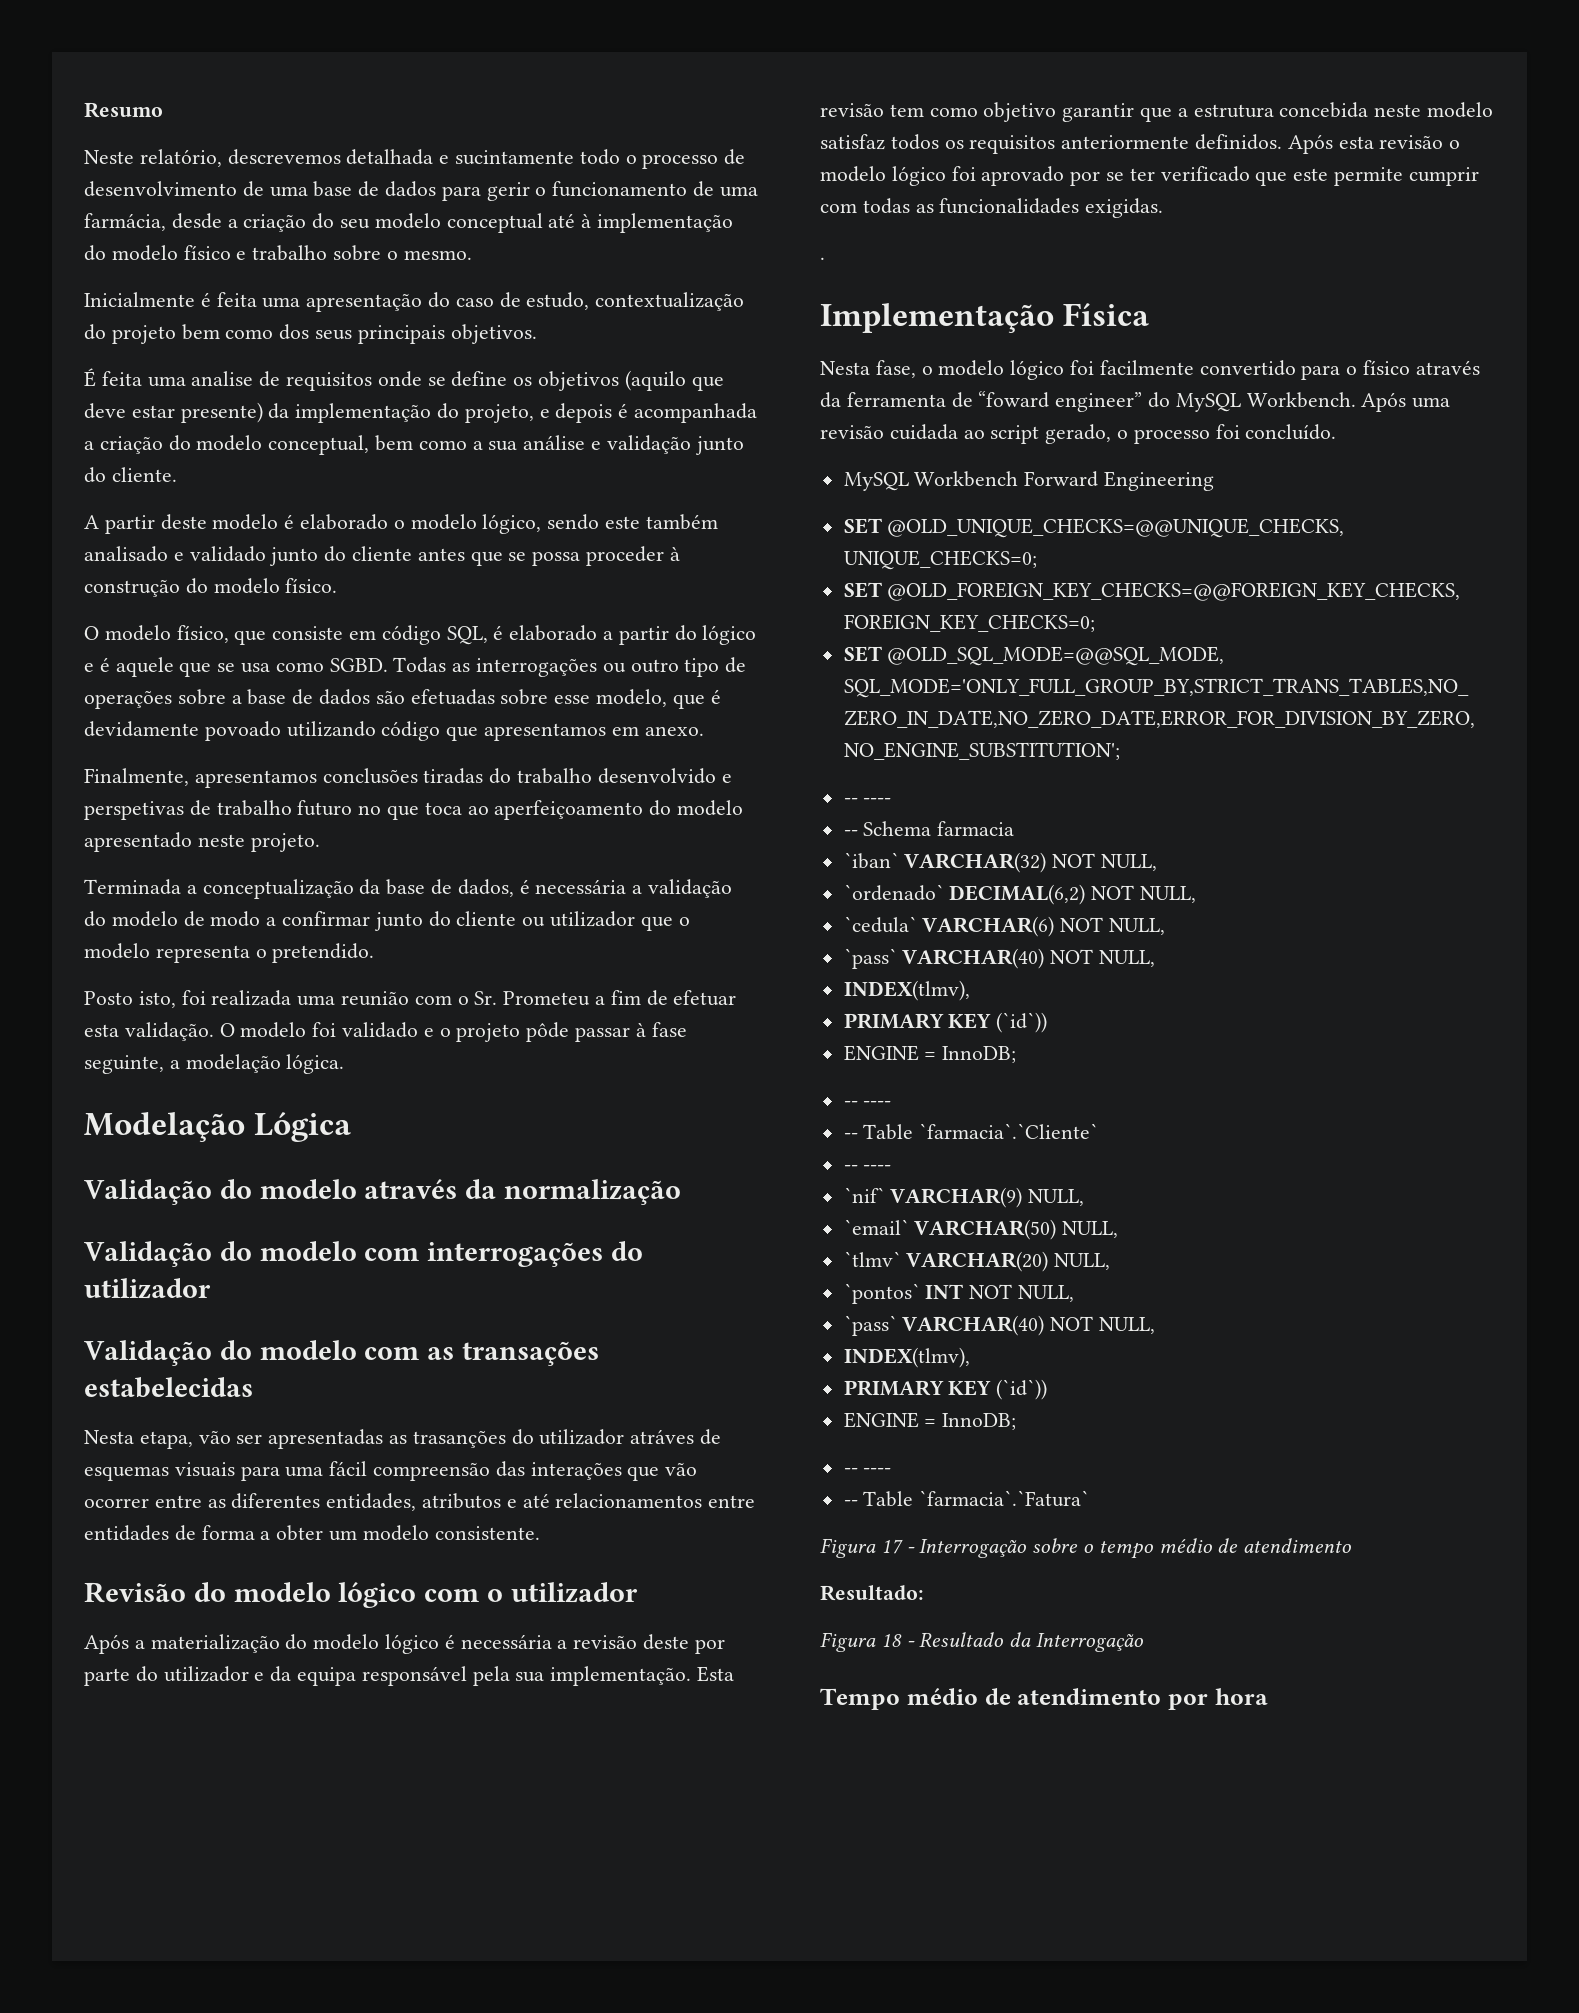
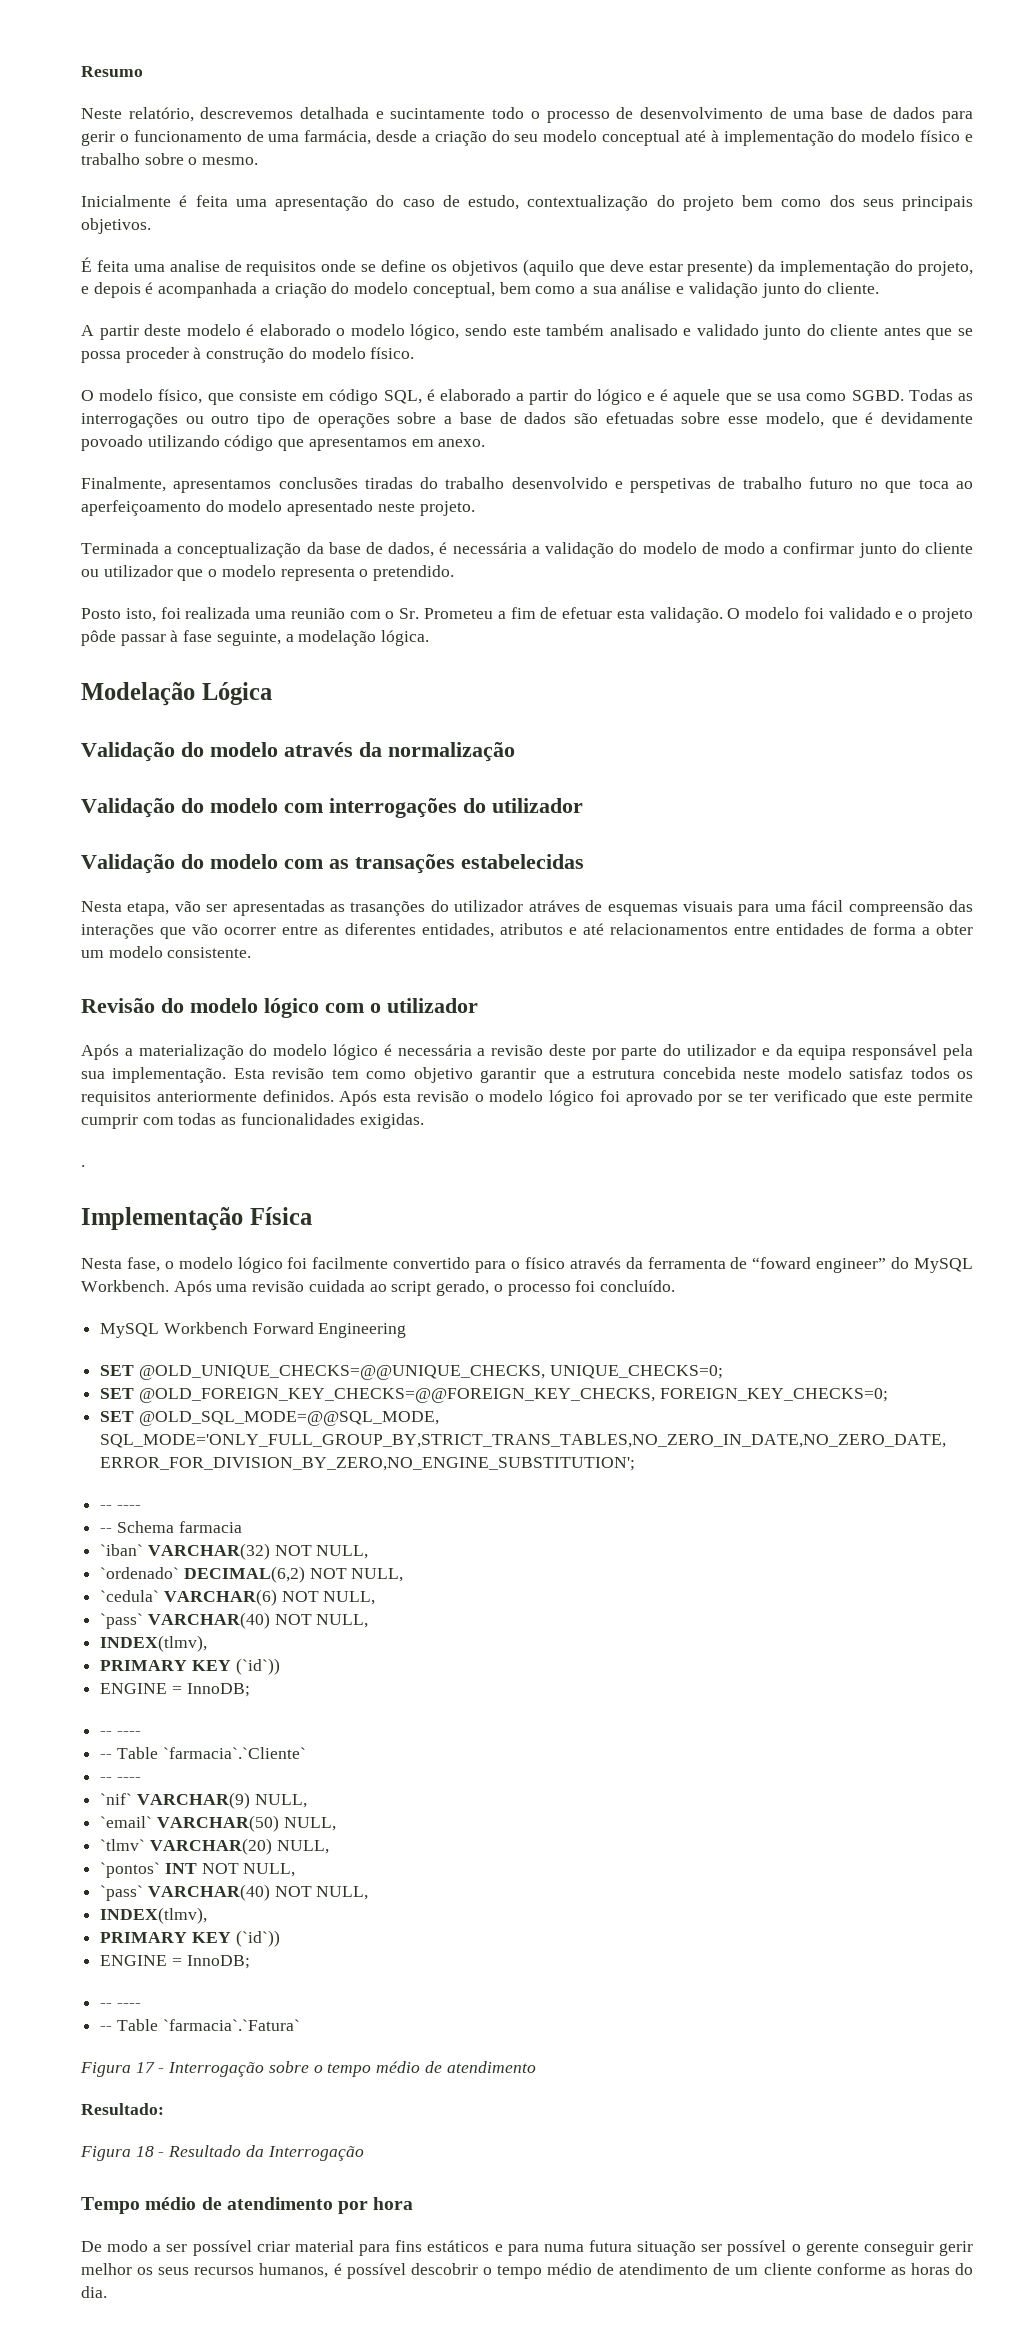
+ De modo a ser possível criar material para fins estáticos e para numa futura situação ser possível o gerente conseguir gerir melhor os seus recursos humanos, é possível descobrir o tempo médio de atendimento de um cliente conforme as horas do dia.

